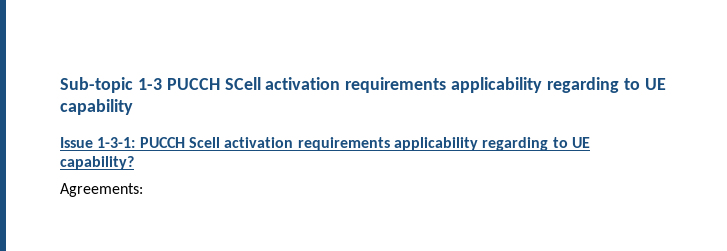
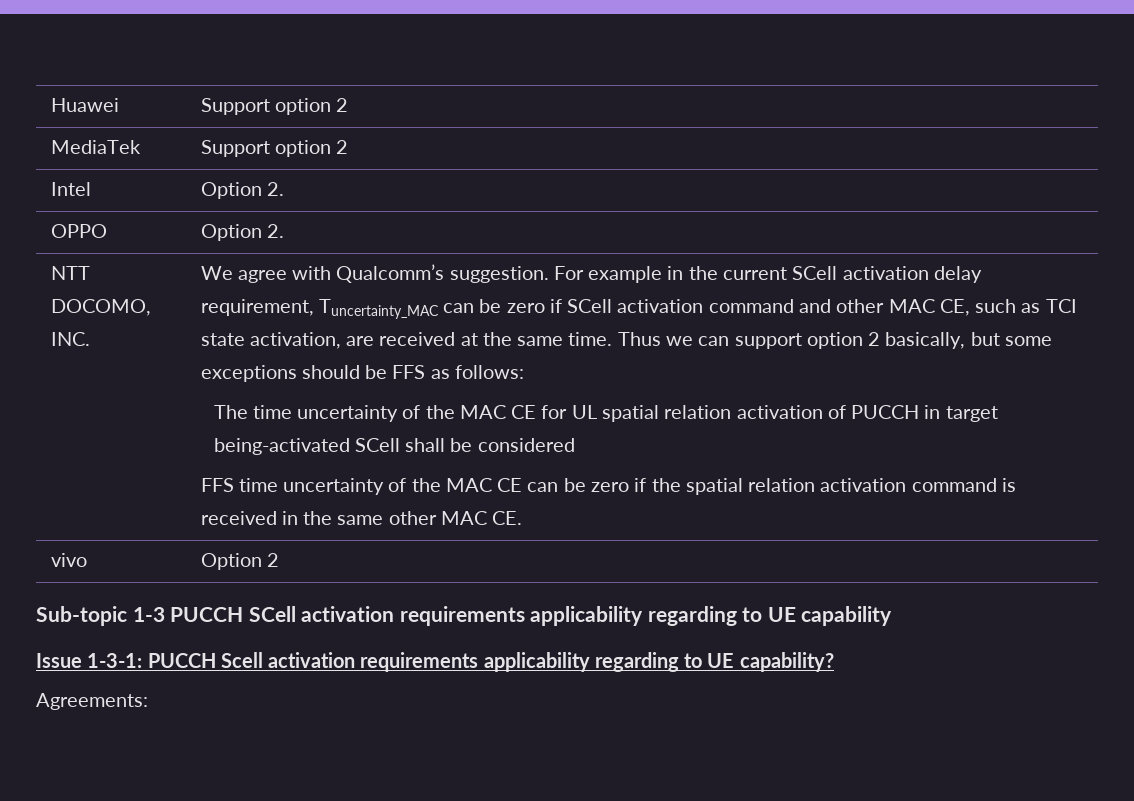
+ Huawei | Support option 2
+ MediaTek | Support option 2
+ Intel | Option 2.
+ OPPO | Option 2.
+ NTT DOCOMO, INC. | We agree with Qualcomm’s suggestion. For example in the current SCell activation delay requirement, Tuncertainty_MAC can be zero if SCell activation command and other MAC CE, such as TCI state activation, are received at the same time. Thus we can support option 2 basically, but some exceptions should be FFS as follows:
+ The time uncertainty of the MAC CE for UL spatial relation activation of PUCCH in target being-activated SCell shall be considered
+ FFS time uncertainty of the MAC CE can be zero if the spatial relation activation command is received in the same other MAC CE.
+ vivo | Option 2

